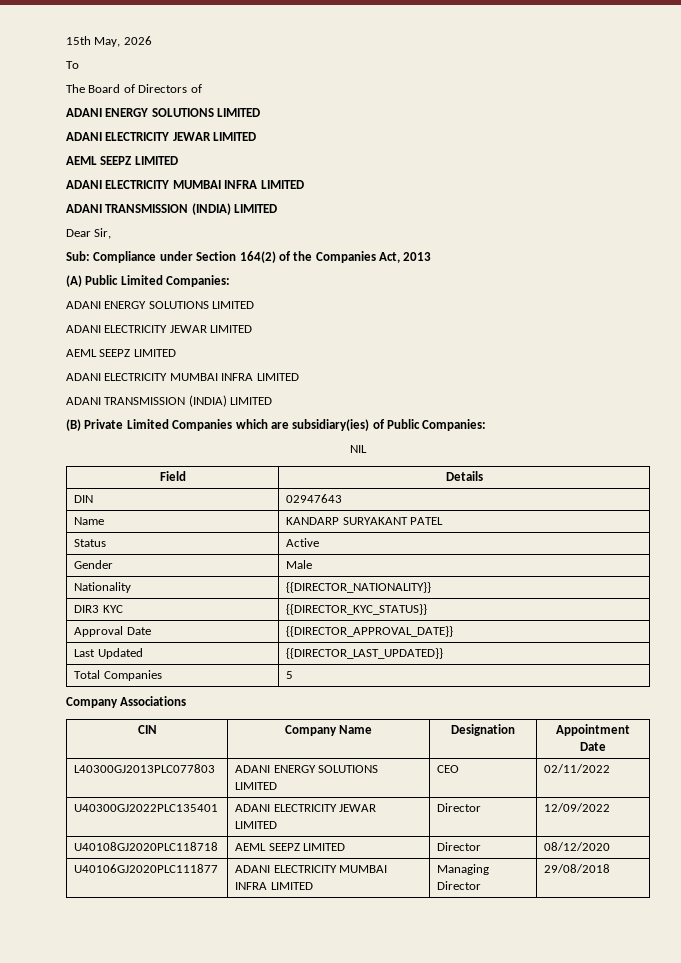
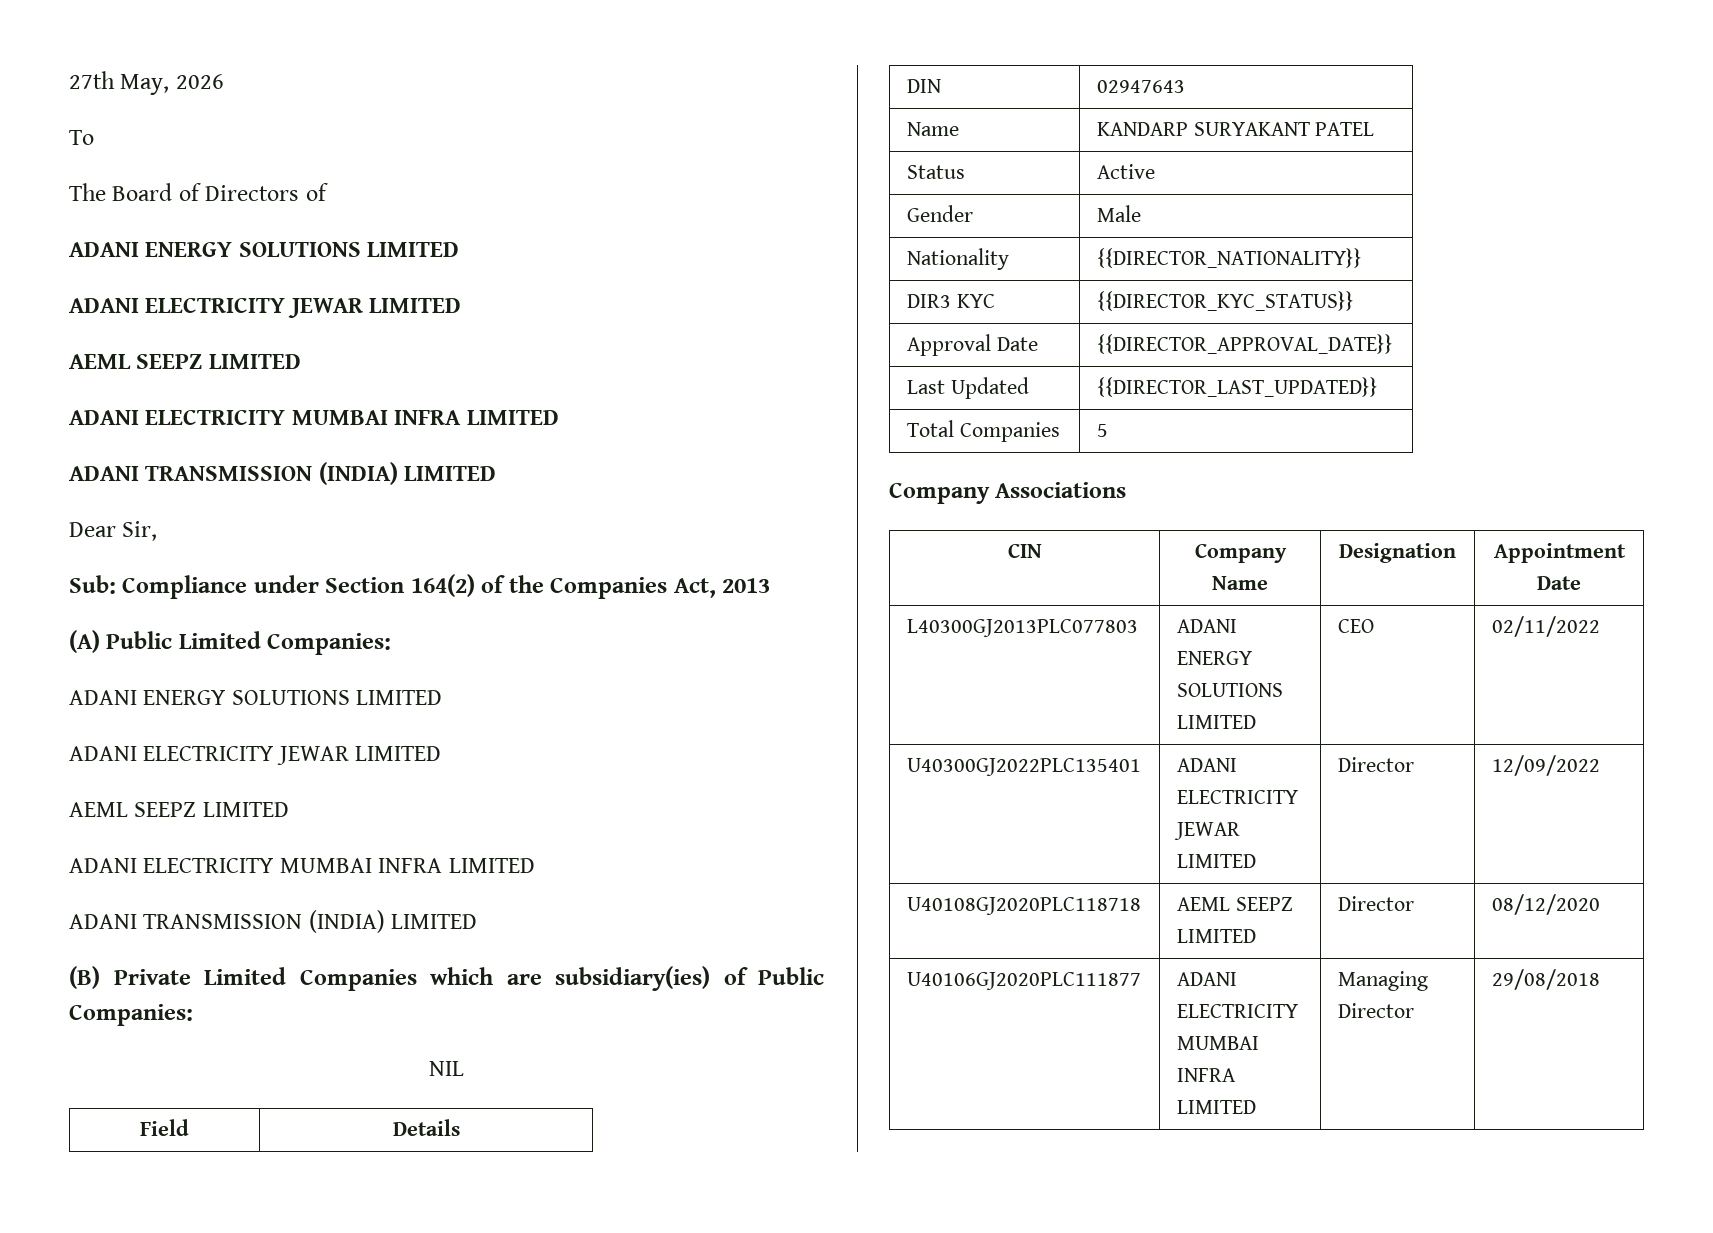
- 15th May, 2026
+ 27th May, 2026

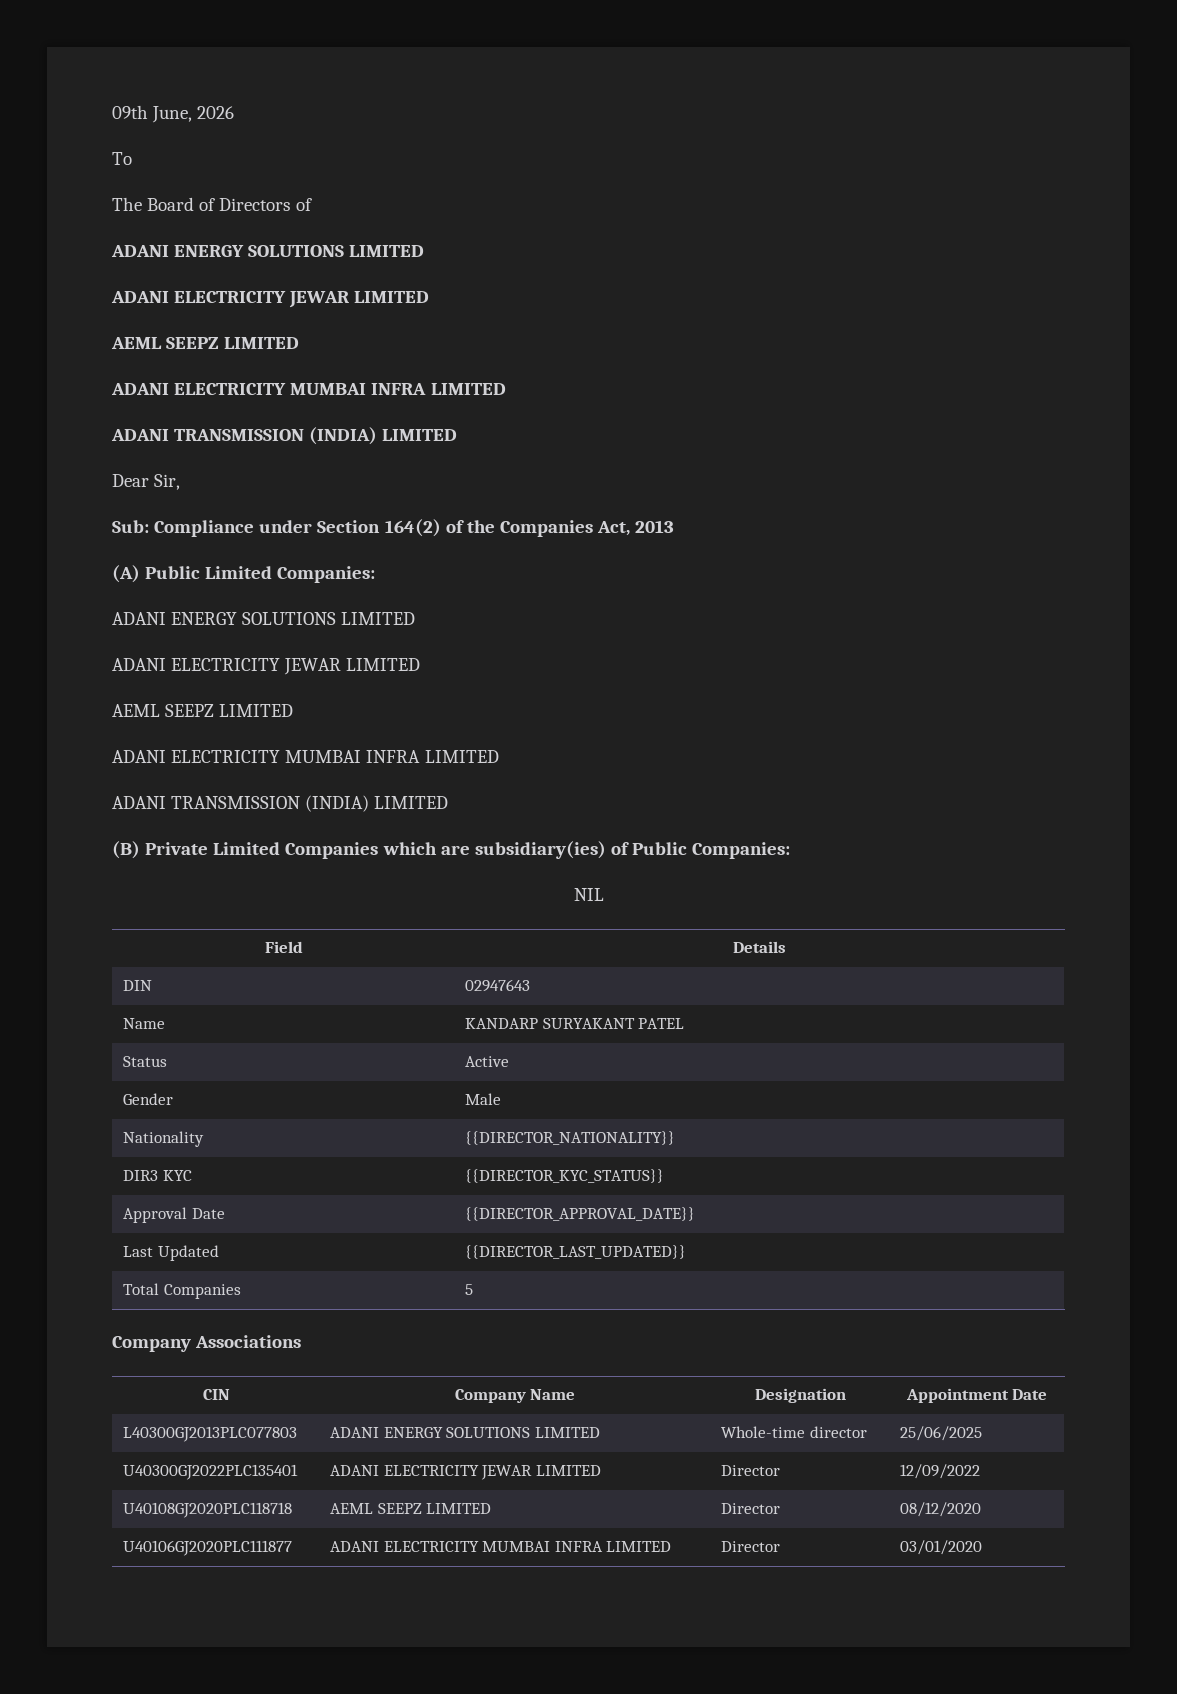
- 27th May, 2026
+ 09th June, 2026
- L40300GJ2013PLC077803 | ADANI ENERGY SOLUTIONS LIMITED | CEO | 02/11/2022
+ L40300GJ2013PLC077803 | ADANI ENERGY SOLUTIONS LIMITED | Whole-time director | 25/06/2025
- U40106GJ2020PLC111877 | ADANI ELECTRICITY MUMBAI INFRA LIMITED | Managing Director | 29/08/2018
+ U40106GJ2020PLC111877 | ADANI ELECTRICITY MUMBAI INFRA LIMITED | Director | 03/01/2020

